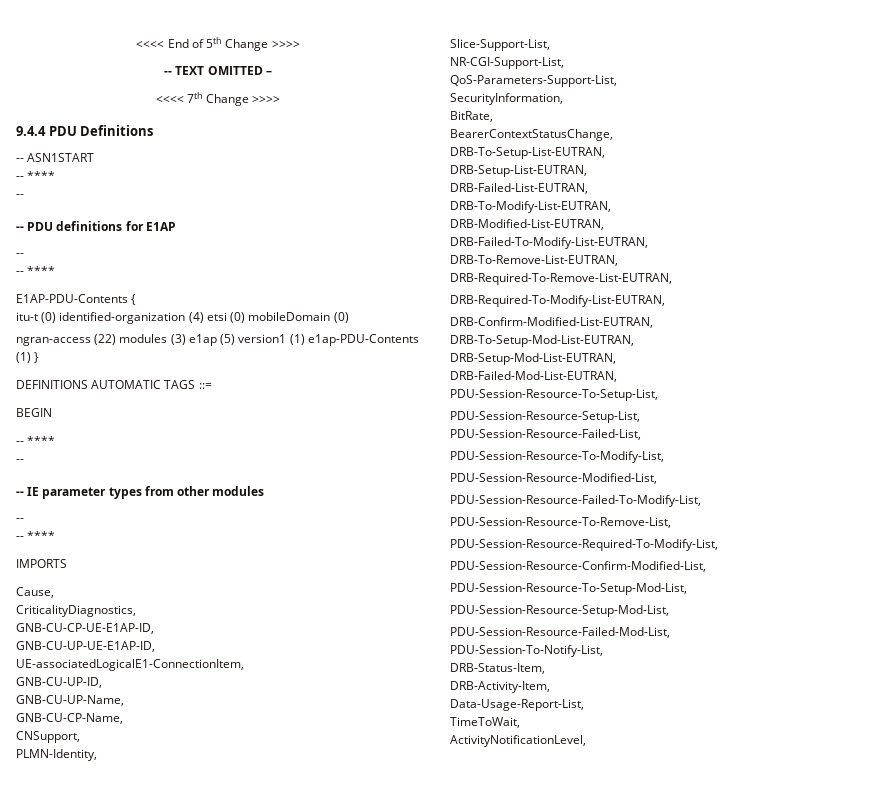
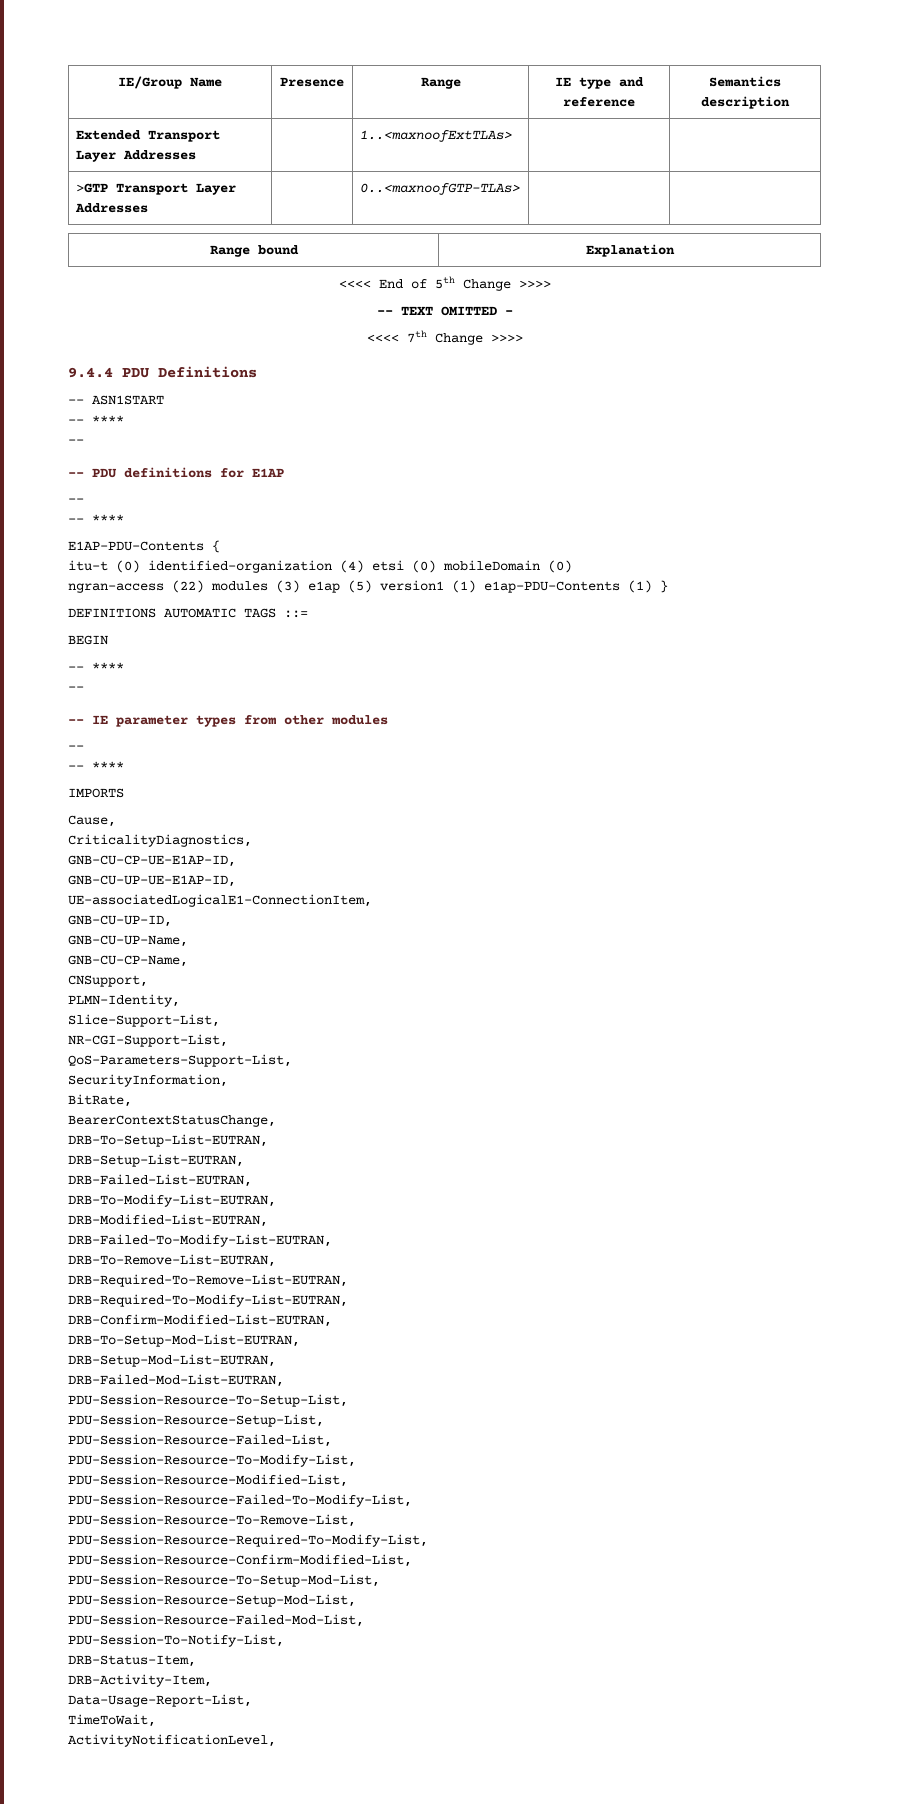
+ IE/Group Name | Presence | Range | IE type and reference | Semantics description
+ Extended Transport Layer Addresses | | 1..<maxnoofExtTLAs> | |
+ >GTP Transport Layer Addresses | | 0..<maxnoofGTP-TLAs> | |
+ Range bound | Explanation

